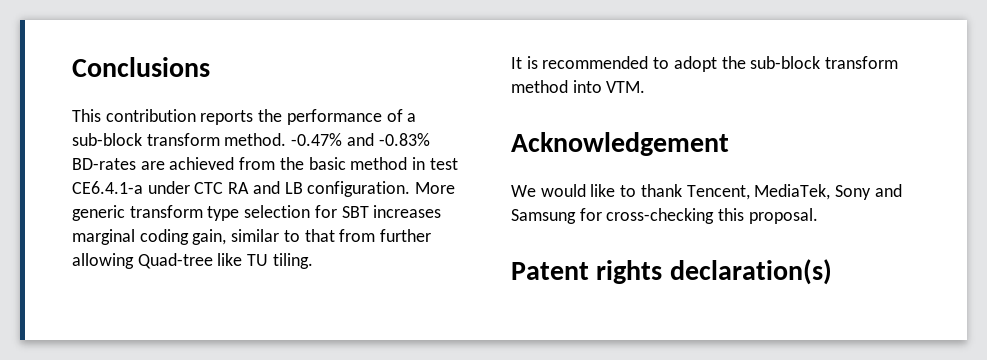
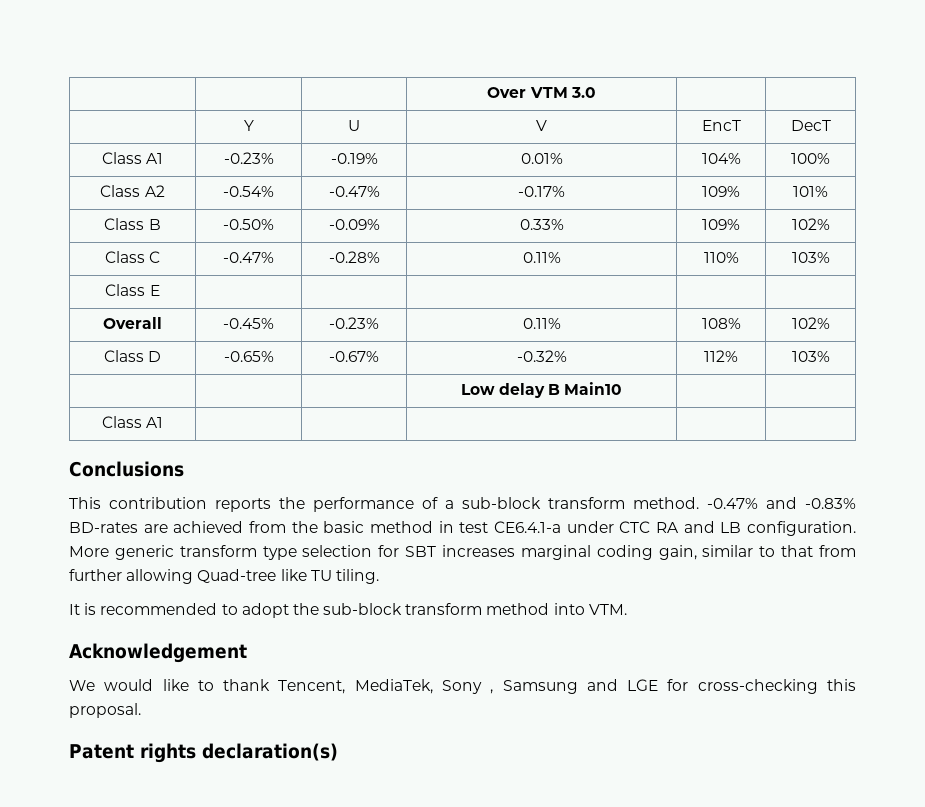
+ | | | Over VTM 3.0 | |
+ | Y | U | V | EncT | DecT
+ Class A1 | -0.23% | -0.19% | 0.01% | 104% | 100%
+ Class A2 | -0.54% | -0.47% | -0.17% | 109% | 101%
+ Class B | -0.50% | -0.09% | 0.33% | 109% | 102%
+ Class C | -0.47% | -0.28% | 0.11% | 110% | 103%
+ Class E | | | | |
+ Overall | -0.45% | -0.23% | 0.11% | 108% | 102%
+ Class D | -0.65% | -0.67% | -0.32% | 112% | 103%
+ | | | Low delay B Main10 | |
+ Class A1 | | | | |
- We would like to thank Tencent, MediaTek, Sony and Samsung for cross-checking this proposal.
+ We would like to thank Tencent, MediaTek, Sony , Samsung and LGE for cross-checking this proposal.

